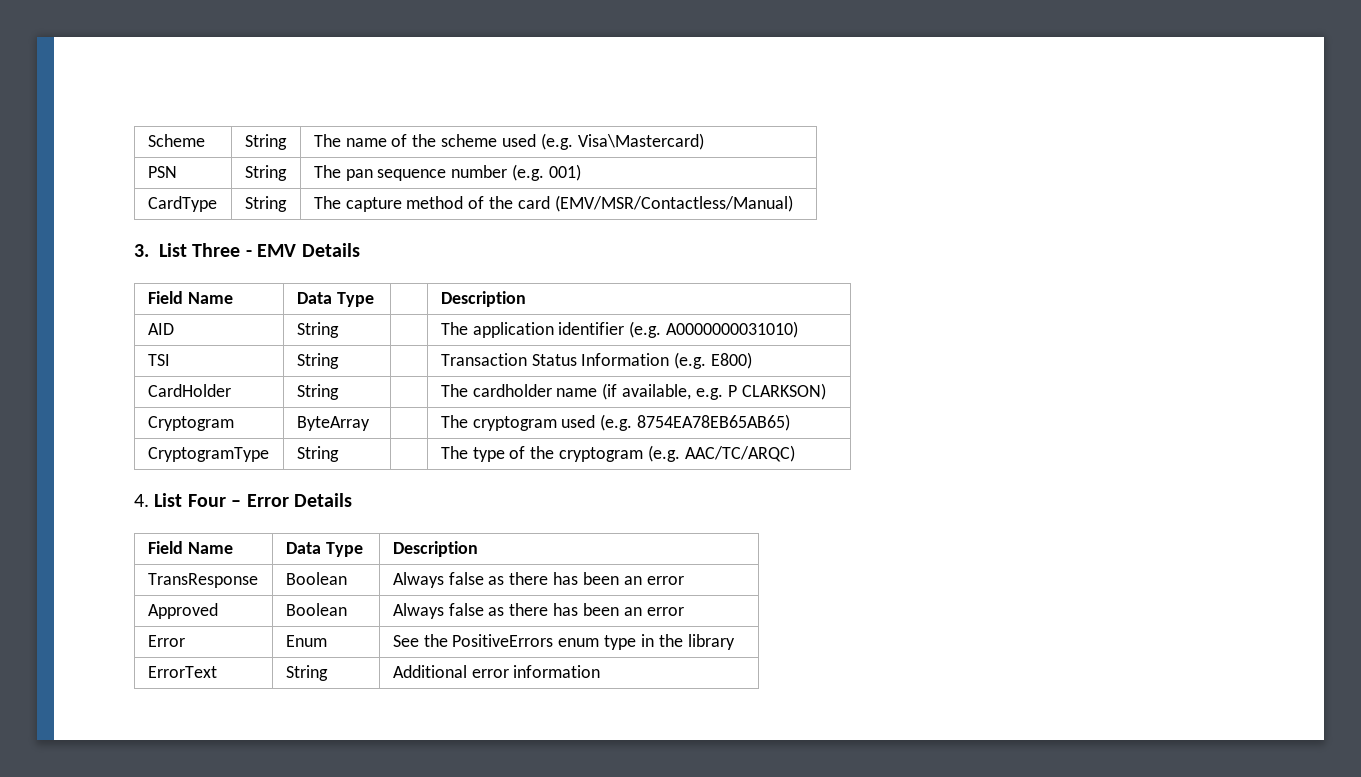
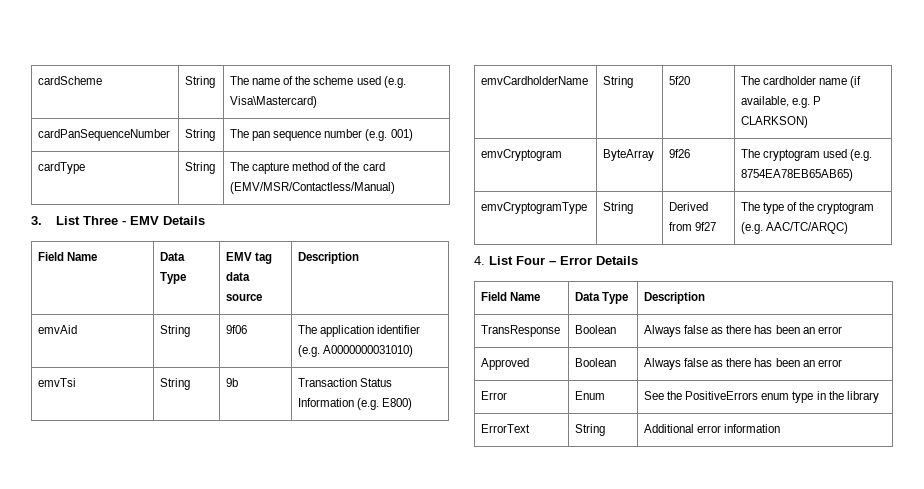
- Scheme | String | The name of the scheme used (e.g. Visa\Mastercard)
+ cardScheme | String | The name of the scheme used (e.g. Visa\Mastercard)
- PSN | String | The pan sequence number (e.g. 001)
+ cardPanSequenceNumber | String | The pan sequence number (e.g. 001)
- CardType | String | The capture method of the card (EMV/MSR/Contactless/Manual)
+ cardType | String | The capture method of the card (EMV/MSR/Contactless/Manual)
- Field Name | Data Type | | Description
- AID | String | | The application identifier (e.g. A0000000031010)
+ Field Name | Data Type | EMV tag data source | Description
+ emvAid | String | 9f06 | The application identifier (e.g. A0000000031010)
- TSI | String | | Transaction Status Information (e.g. E800)
+ emvTsi | String | 9b | Transaction Status Information (e.g. E800)
- CardHolder | String | | The cardholder name (if available, e.g. P CLARKSON)
+ emvCardholderName | String | 5f20 | The cardholder name (if available, e.g. P CLARKSON)
- Cryptogram | ByteArray | | The cryptogram used (e.g. 8754EA78EB65AB65)
+ emvCryptogram | ByteArray | 9f26 | The cryptogram used (e.g. 8754EA78EB65AB65)
- CryptogramType | String | | The type of the cryptogram (e.g. AAC/TC/ARQC)
+ emvCryptogramType | String | Derived from 9f27 | The type of the cryptogram (e.g. AAC/TC/ARQC)

